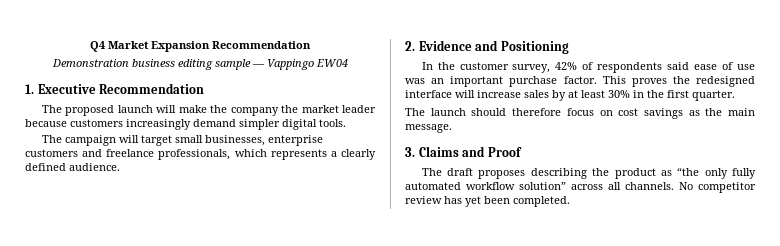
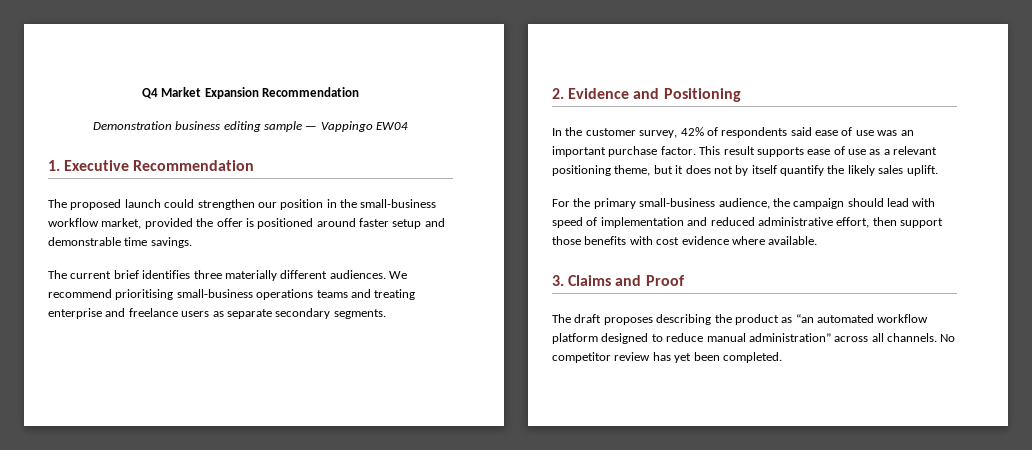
- The proposed launch will make the company the market leader because customers increasingly demand simpler digital tools.
- The campaign will target small businesses, enterprise customers and freelance professionals, which represents a clearly defined audience.
+ The proposed launch could strengthen our position in the small-business workflow market, provided the offer is positioned around faster setup and demonstrable time savings.
+ The current brief identifies three materially different audiences. We recommend prioritising small-business operations teams and treating enterprise and freelance users as separate secondary segments.
- This proves the redesigned interface will increase sales by at least 30% in the first quarter.
- The launch should therefore focus on cost savings as the main message.
+ This result supports ease of use as a relevant positioning theme, but it does not by itself quantify the likely sales uplift.
+ For the primary small-business audience, the campaign should lead with speed of implementation and reduced administrative effort, then support those benefits with cost evidence where available.
- The draft proposes describing the product as “the only fully automated workflow solution” across all channels.
+ The draft proposes describing the product as “an automated workflow platform designed to reduce manual administration” across all channels.

